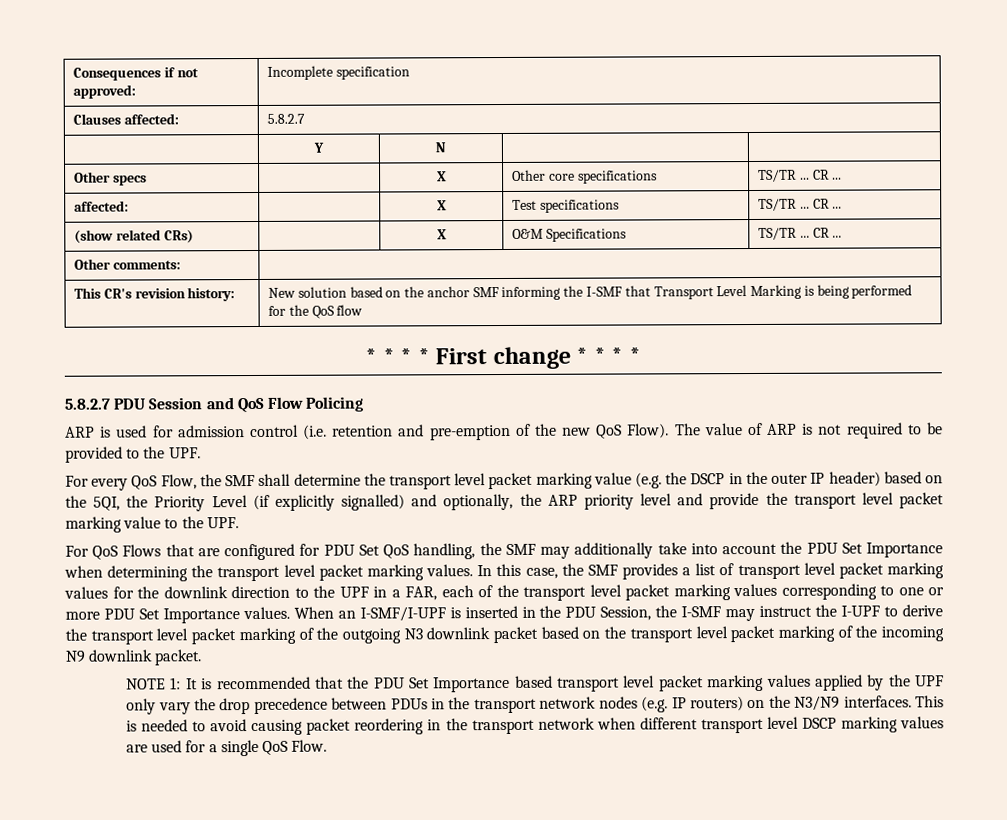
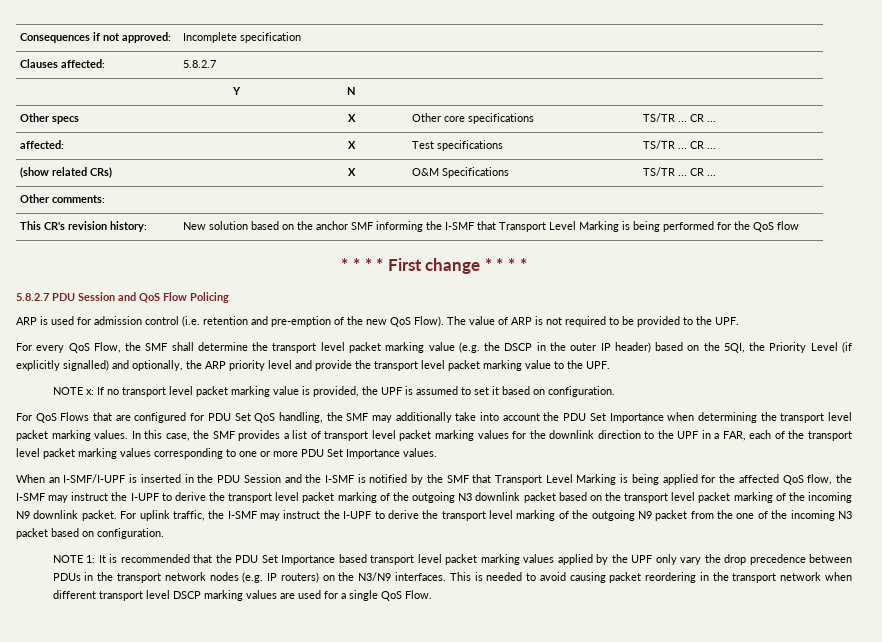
+ NOTE x: If no transport level packet marking value is provided, the UPF is assumed to set it based on configuration.
- In this case, the SMF provides a list of transport level packet marking values for the downlink direction to the UPF in a FAR, each of the transport level packet marking values corresponding to one or more PDU Set Importance values. When an I-SMF/I-UPF is inserted in the PDU Session, the I-SMF may instruct the I-UPF to derive the transport level packet marking of the outgoing N3 downlink packet based on the transport level packet marking of the incoming N9 downlink packet.
+ In this case, the SMF provides a list of transport level packet marking values for the downlink direction to the UPF in a FAR, each of the transport level packet marking values corresponding to one or more PDU Set Importance values.
+ When an I-SMF/I-UPF is inserted in the PDU Session and the I-SMF is notified by the SMF that Transport Level Marking is being applied for the affected QoS flow, the I-SMF may instruct the I-UPF to derive the transport level packet marking of the outgoing N3 downlink packet based on the transport level packet marking of the incoming N9 downlink packet. For uplink traffic, the I-SMF may instruct the I-UPF to derive the transport level marking of the outgoing N9 packet from the one of the incoming N3 packet based on configuration.

